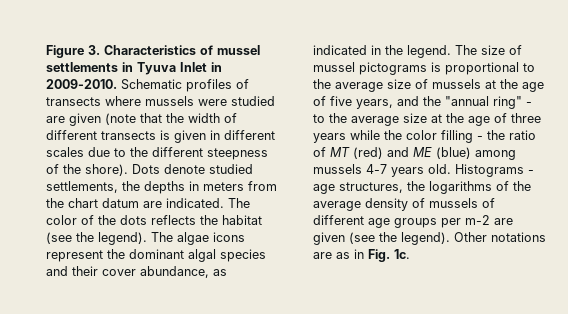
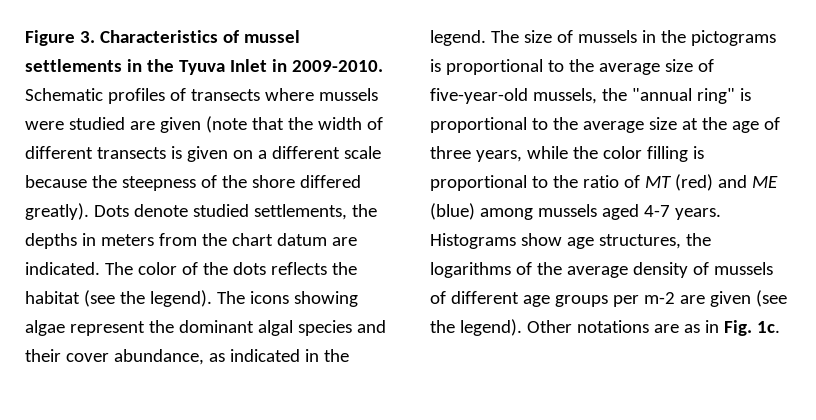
- Figure 3. Characteristics of mussel settlements in Tyuva Inlet in 2009-2010.
+ Figure 3. Characteristics of mussel settlements in the Tyuva Inlet in 2009-2010.
- Schematic profiles of transects where mussels were studied are given (note that the width of different transects is given in different scales due to the different steepness of the shore).
+ Schematic profiles of transects where mussels were studied are given (note that the width of different transects is given on a different scale because the steepness of the shore differed greatly).
- The algae icons represent the dominant algal species and their cover abundance, as indicated in the legend.
+ The icons showing algae represent the dominant algal species and their cover abundance, as indicated in the legend.
- The size of mussel pictograms is proportional to the average size of mussels at the age of five years, and the "annual ring" - to the average size at the age of three years while the color filling - the ratio of MT (red) and ME (blue) among mussels 4-7 years old. Histograms - age structures, the logarithms of the average density of mussels of different age groups per m-2 are given (see the legend).
+ The size of mussels in the pictograms is proportional to the average size of five-year-old mussels, the "annual ring" is proportional to the average size at the age of three years, while the color filling is proportional to the ratio of MT (red) and ME (blue) among mussels aged 4-7 years. Histograms show age structures, the logarithms of the average density of mussels of different age groups per m-2 are given (see the legend).

